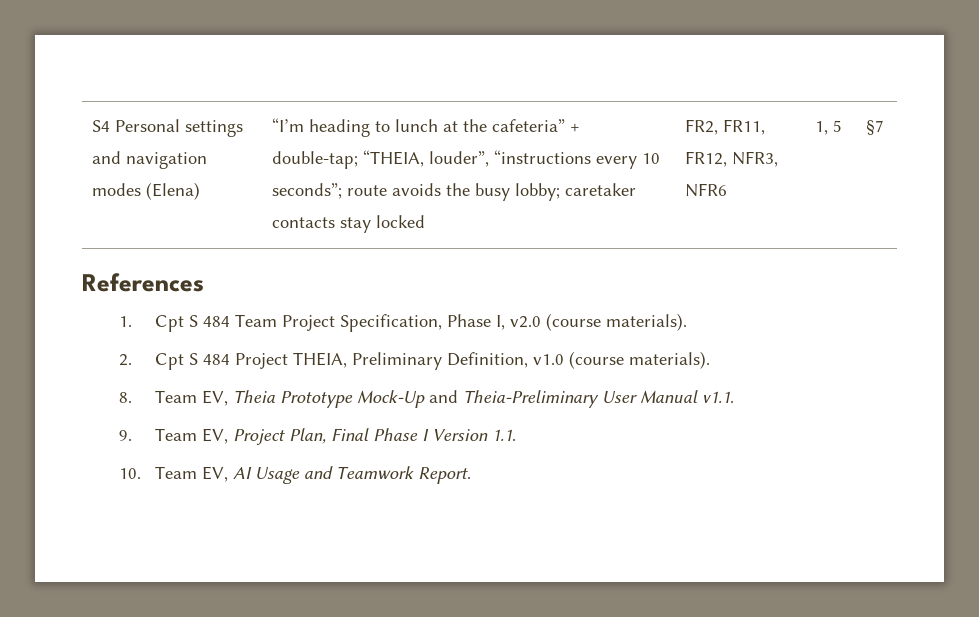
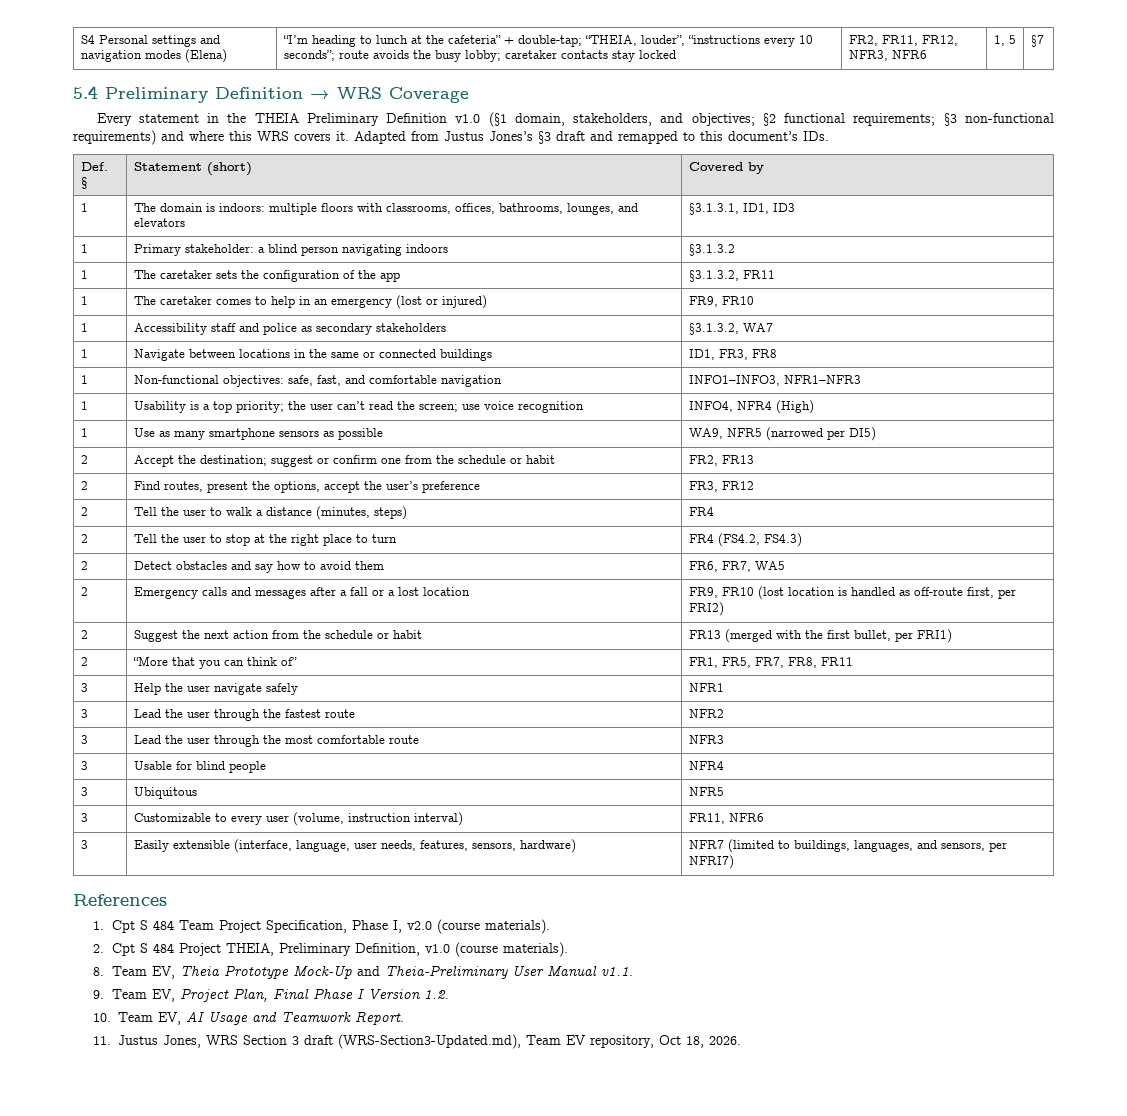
+ 5.4 Preliminary Definition → WRS Coverage
+ Every statement in the THEIA Preliminary Definition v1.0 (§1 domain, stakeholders, and objectives; §2 functional requirements; §3 non-functional requirements) and where this WRS covers it. Adapted from Justus Jones’s §3 draft and remapped to this document’s IDs.
+ Def. § | Statement (short) | Covered by
+ 1 | The domain is indoors: multiple floors with classrooms, offices, bathrooms, lounges, and elevators | §3.1.3.1, ID1, ID3
+ 1 | Primary stakeholder: a blind person navigating indoors | §3.1.3.2
+ 1 | The caretaker sets the configuration of the app | §3.1.3.2, FR11
+ 1 | The caretaker comes to help in an emergency (lost or injured) | FR9, FR10
+ 1 | Accessibility staff and police as secondary stakeholders | §3.1.3.2, WA7
+ 1 | Navigate between locations in the same or connected buildings | ID1, FR3, FR8
+ 1 | Non-functional objectives: safe, fast, and comfortable navigation | INFO1–INFO3, NFR1–NFR3
+ 1 | Usability is a top priority; the user can’t read the screen; use voice recognition | INFO4, NFR4 (High)
+ 1 | Use as many smartphone sensors as possible | WA9, NFR5 (narrowed per DI5)
+ 2 | Accept the destination; suggest or confirm one from the schedule or habit | FR2, FR13
+ 2 | Find routes, present the options, accept the user’s preference | FR3, FR12
+ 2 | Tell the user to walk a distance (minutes, steps) | FR4
+ 2 | Tell the user to stop at the right place to turn | FR4 (FS4.2, FS4.3)
+ 2 | Detect obstacles and say how to avoid them | FR6, FR7, WA5
+ 2 | Emergency calls and messages after a fall or a lost location | FR9, FR10 (lost location is handled as off-route first, per FRI2)
+ 2 | Suggest the next action from the schedule or habit | FR13 (merged with the first bullet, per FRI1)
+ 2 | “More that you can think of” | FR1, FR5, FR7, FR8, FR11
+ 3 | Help the user navigate safely | NFR1
+ 3 | Lead the user through the fastest route | NFR2
+ 3 | Lead the user through the most comfortable route | NFR3
+ 3 | Usable for blind people | NFR4
+ 3 | Ubiquitous | NFR5
+ 3 | Customizable to every user (volume, instruction interval) | FR11, NFR6
+ 3 | Easily extensible (interface, language, user needs, features, sensors, hardware) | NFR7 (limited to buildings, languages, and sensors, per NFRI7)
- 9. Team EV, Project Plan, Final Phase I Version 1.1.
+ 9. Team EV, Project Plan, Final Phase I Version 1.2.
+ 11. Justus Jones, WRS Section 3 draft (WRS-Section3-Updated.md), Team EV repository, Oct 18, 2026.

